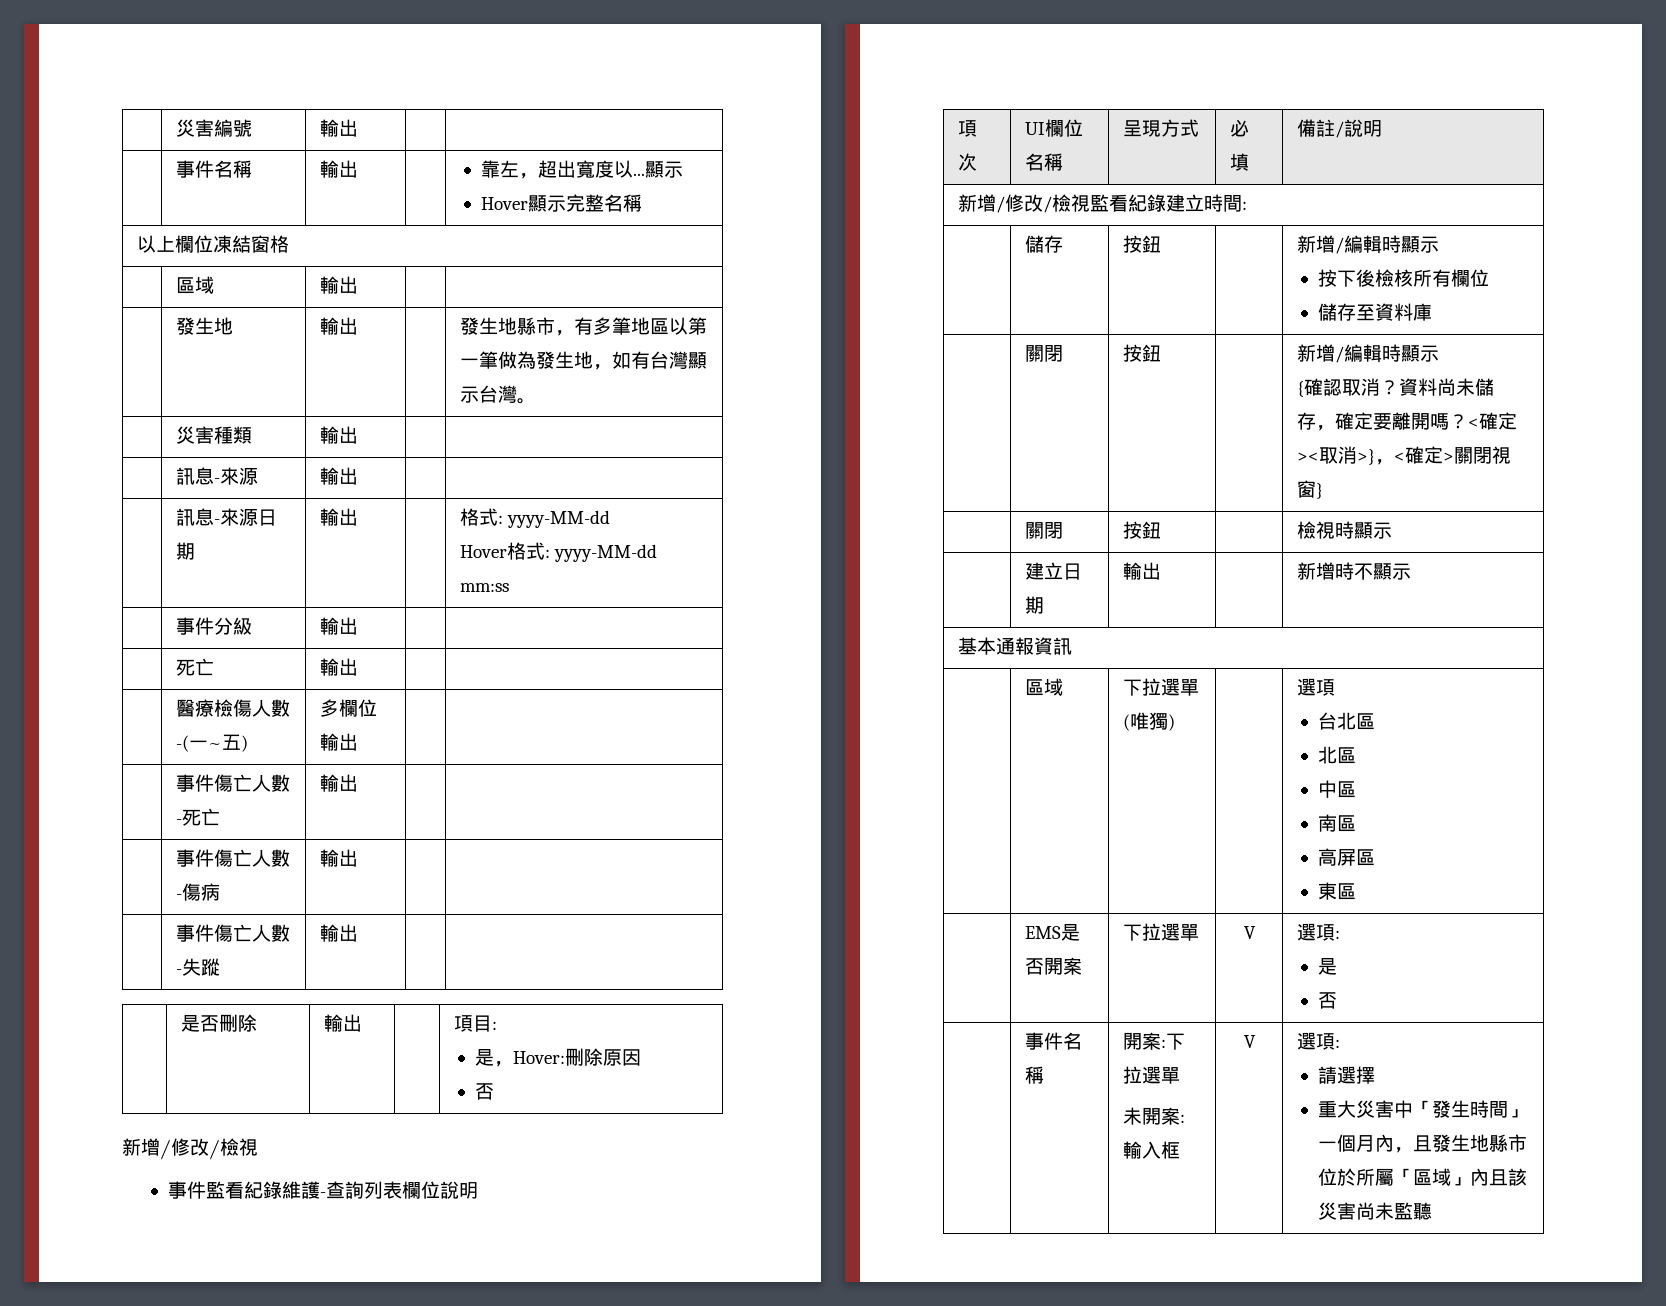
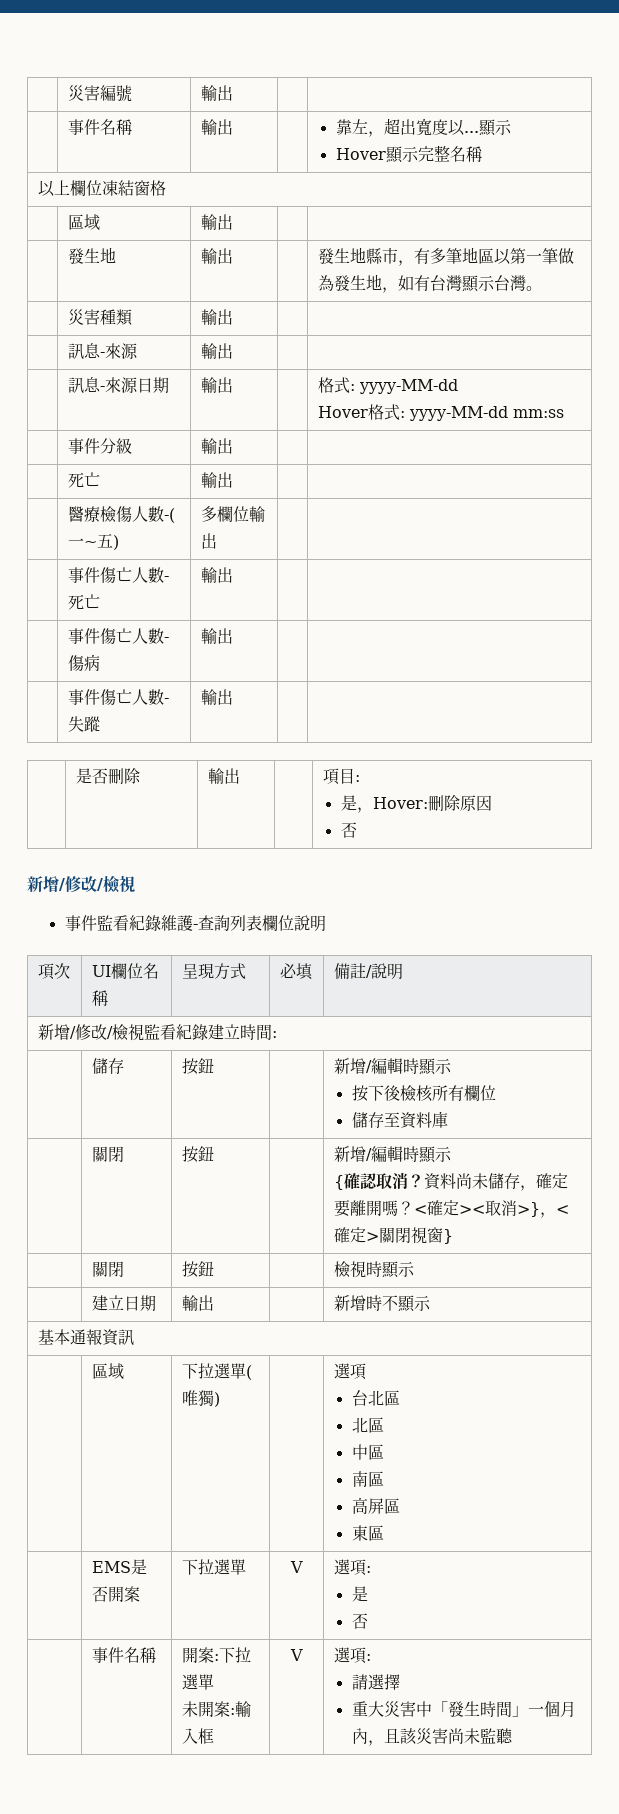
  | 事件名稱 | 開案:下拉選單
  未開案:輸入框 | V | 選項:
  請選擇
- 重大災害中「發生時間」一個月內，且發生地縣市位於所屬「區域」內且該災害尚未監聽
+ 重大災害中「發生時間」一個月內，且該災害尚未監聽

